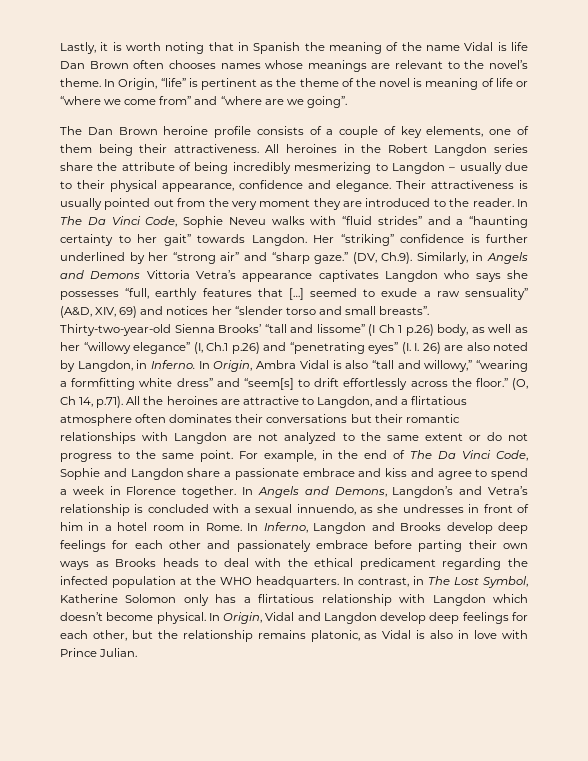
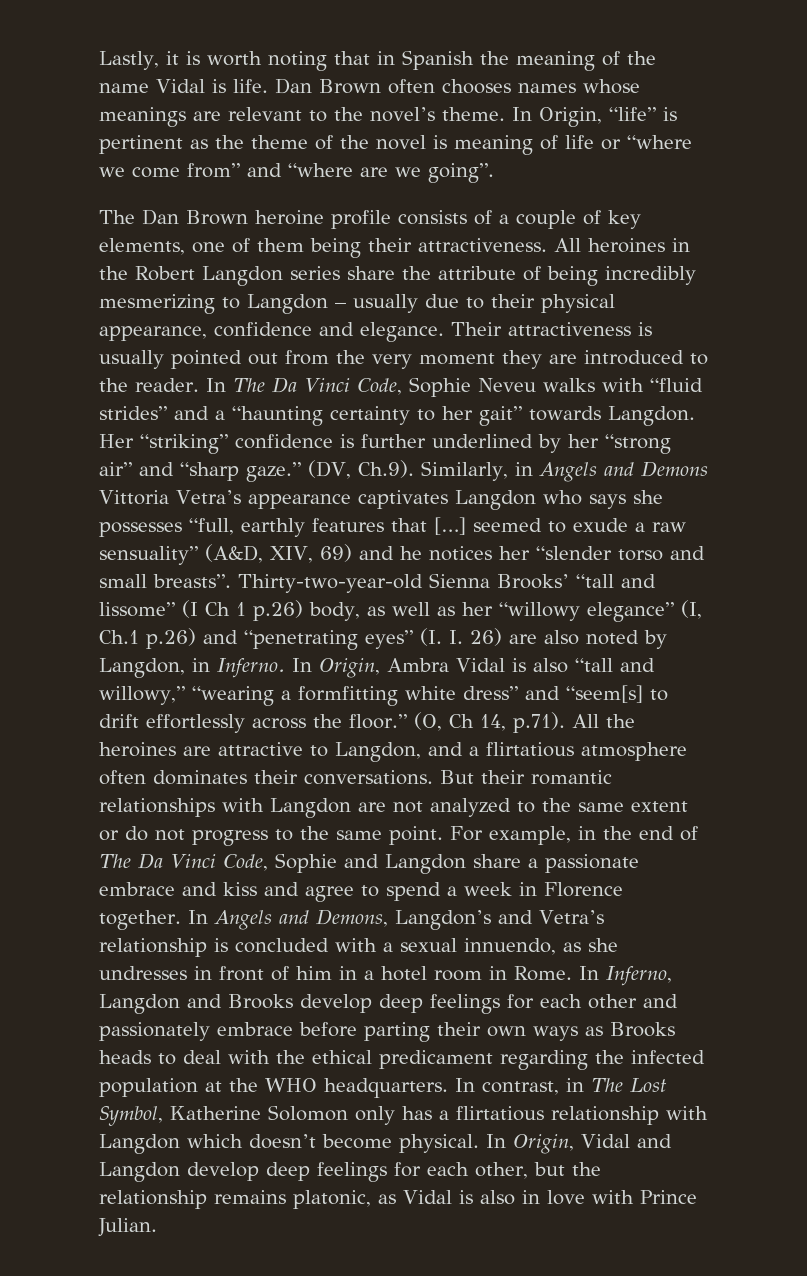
- Lastly, it is worth noting that in Spanish the meaning of the name Vidal is life Dan Brown often chooses names whose meanings are relevant to the novel’s theme.
+ Lastly, it is worth noting that in Spanish the meaning of the name Vidal is life. Dan Brown often chooses names whose meanings are relevant to the novel’s theme.
- (DV, Ch.9). Similarly, in Angels and Demons Vittoria Vetra’s appearance captivates Langdon who says she possesses “full, earthly features that […] seemed to exude a raw sensuality” (A&D, XIV, 69) and notices her “slender torso and small breasts”.
+ (DV, Ch.9). Similarly, in Angels and Demons Vittoria Vetra’s appearance captivates Langdon who says she possesses “full, earthly features that […] seemed to exude a raw sensuality” (A&D, XIV, 69) and he notices her “slender torso and small breasts”.
- (O, Ch 14, p.71). All the heroines are attractive to Langdon, and a flirtatious atmosphere often dominates their conversations but their romantic relationships with Langdon are not analyzed to the same extent or do not progress to the same point.
+ (O, Ch 14, p.71). All the heroines are attractive to Langdon, and a flirtatious atmosphere often dominates their conversations. But their romantic relationships with Langdon are not analyzed to the same extent or do not progress to the same point.

